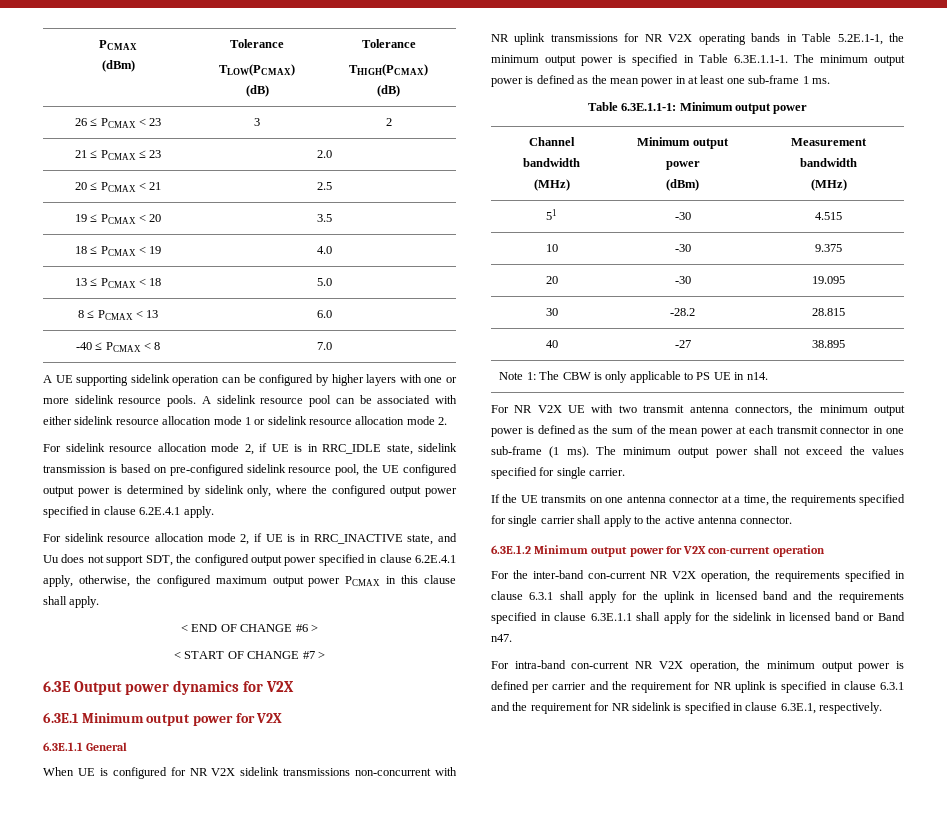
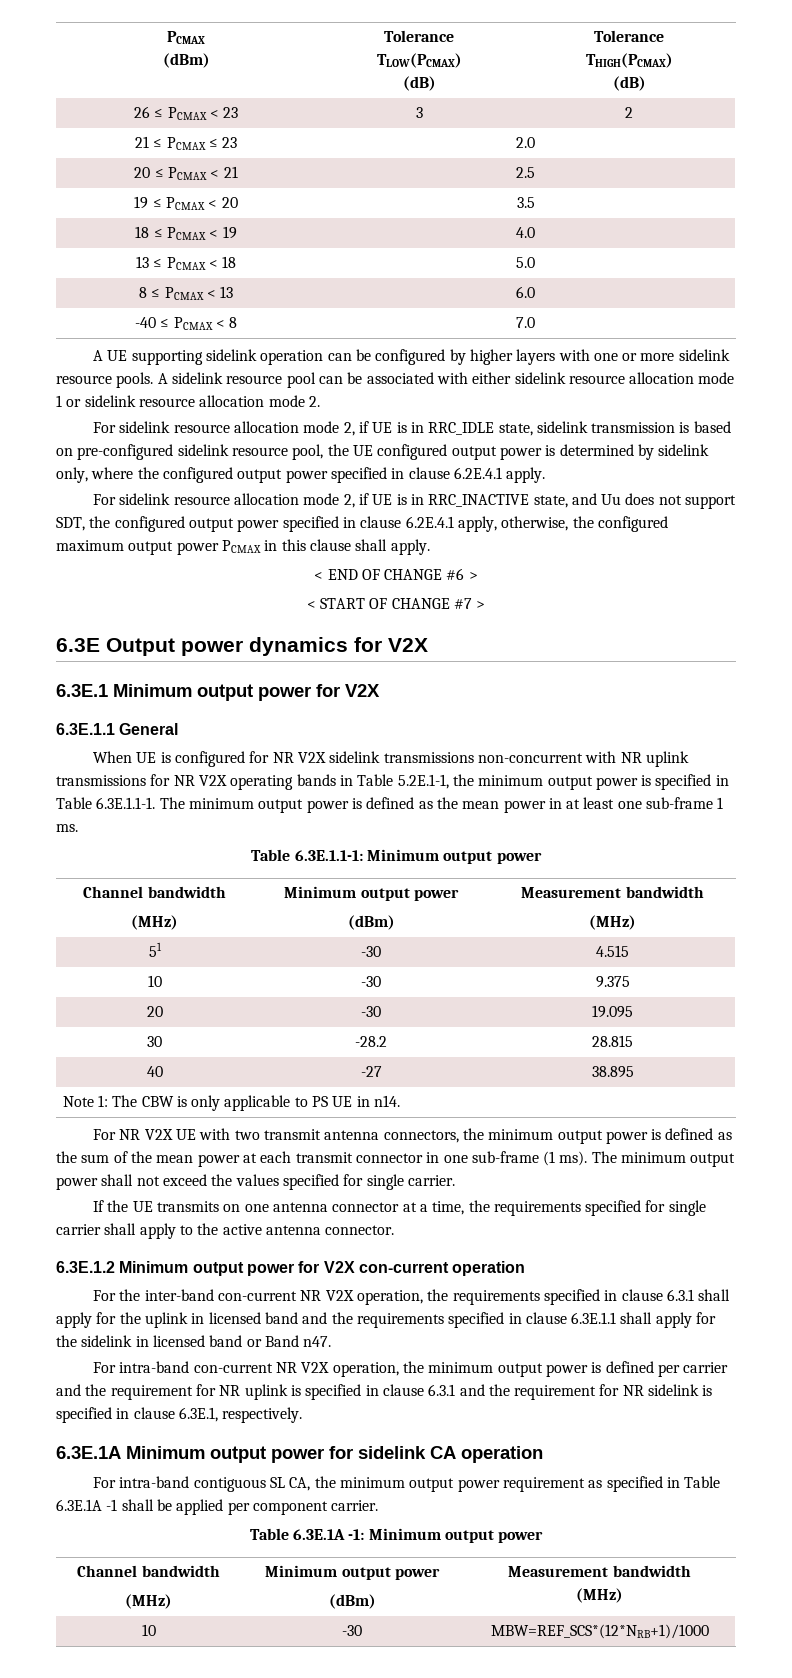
+ 6.3E.1A Minimum output power for sidelink CA operation
+ For intra-band contiguous SL CA, the minimum output power requirement as specified in Table 6.3E.1A -1 shall be applied per component carrier.
+ Table 6.3E.1A -1: Minimum output power
+ Channel bandwidth
+ (MHz) | Minimum output power
+ (dBm) | Measurement bandwidth
+ (MHz)
+ 10 | -30 | MBW=REF_SCS*(12*NRB+1)/1000

